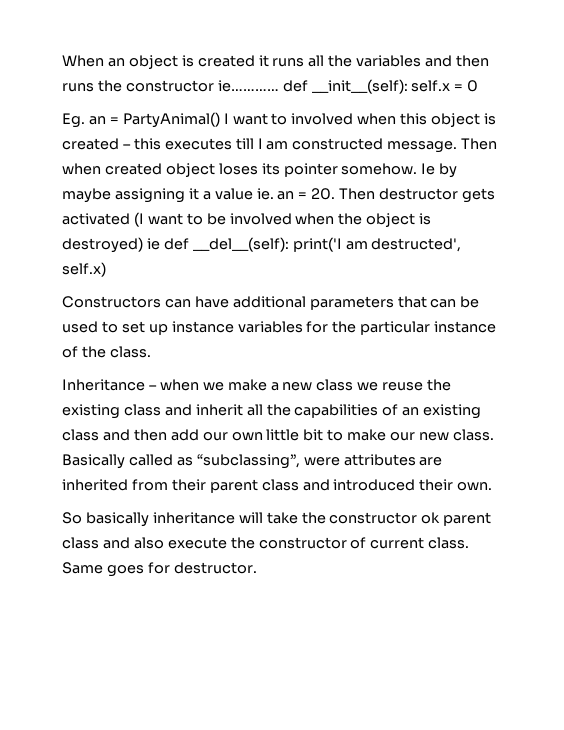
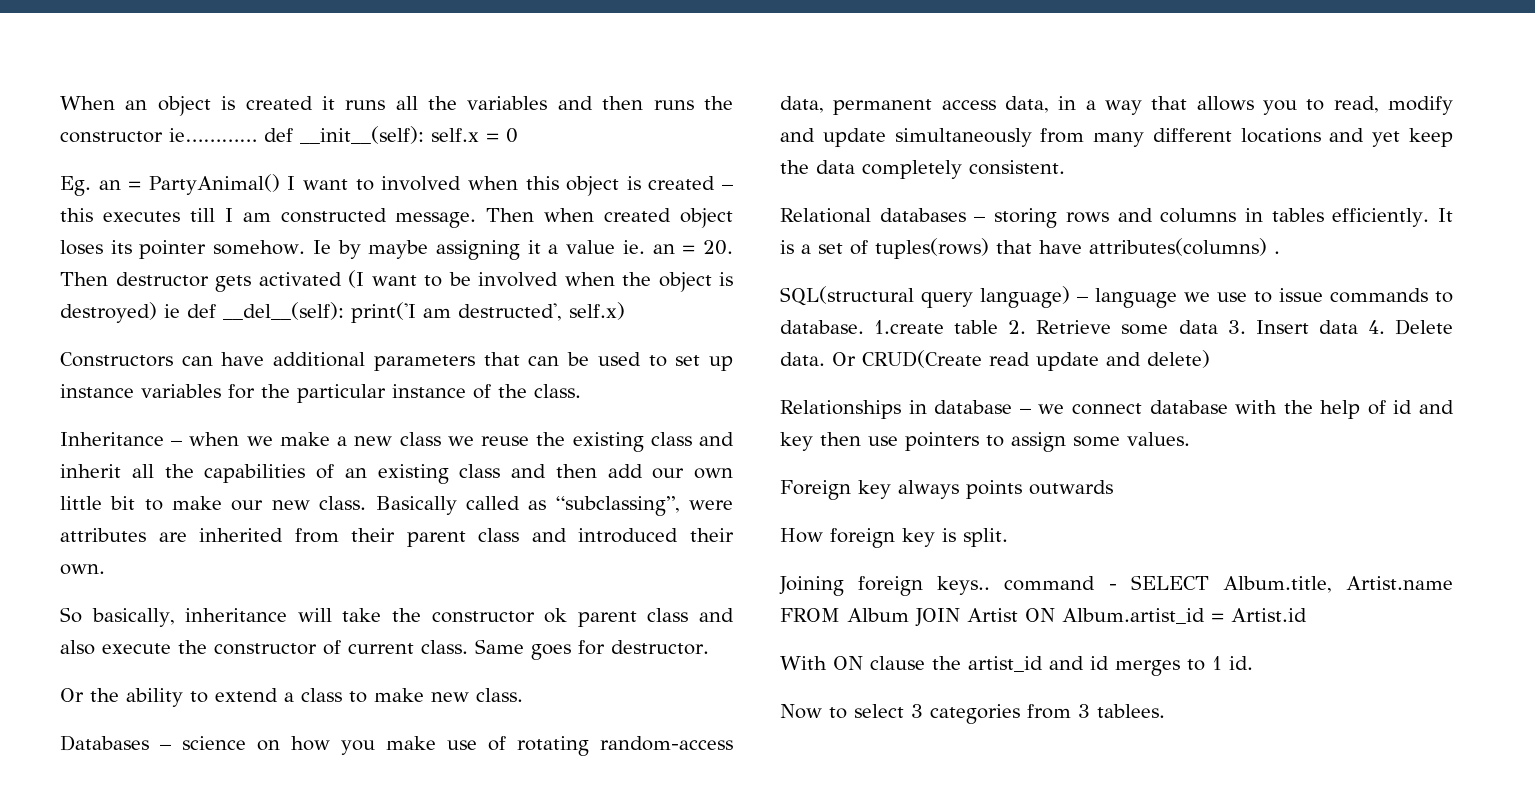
- So basically inheritance will take the constructor ok parent class and also execute the constructor of current class.
+ So basically, inheritance will take the constructor ok parent class and also execute the constructor of current class.
+ Or the ability to extend a class to make new class.
+ Databases – science on how you make use of rotating random-access data, permanent access data, in a way that allows you to read, modify and update simultaneously from many different locations and yet keep the data completely consistent.
+ Relational databases – storing rows and columns in tables efficiently. It is a set of tuples(rows) that have attributes(columns) .
+ SQL(structural query language) – language we use to issue commands to database. 1.create table 2. Retrieve some data 3. Insert data 4. Delete data. Or CRUD(Create read update and delete)
+ Relationships in database – we connect database with the help of id and key then use pointers to assign some values.
+ Foreign key always points outwards
+ How foreign key is split.
+ Joining foreign keys.. command - SELECT Album.title, Artist.name FROM Album JOIN Artist ON Album.artist_id = Artist.id
+ With ON clause the artist_id and id merges to 1 id.
+ Now to select 3 categories from 3 tablees.

